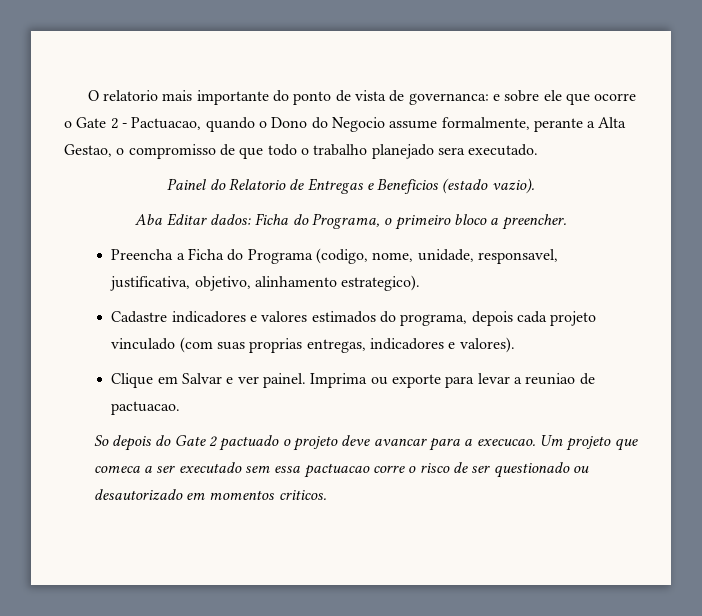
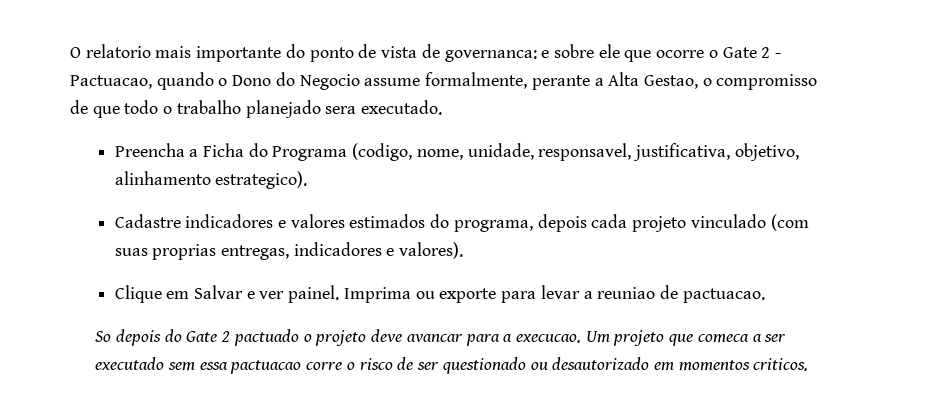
- Painel do Relatorio de Entregas e Beneficios (estado vazio).
- Aba Editar dados: Ficha do Programa, o primeiro bloco a preencher.

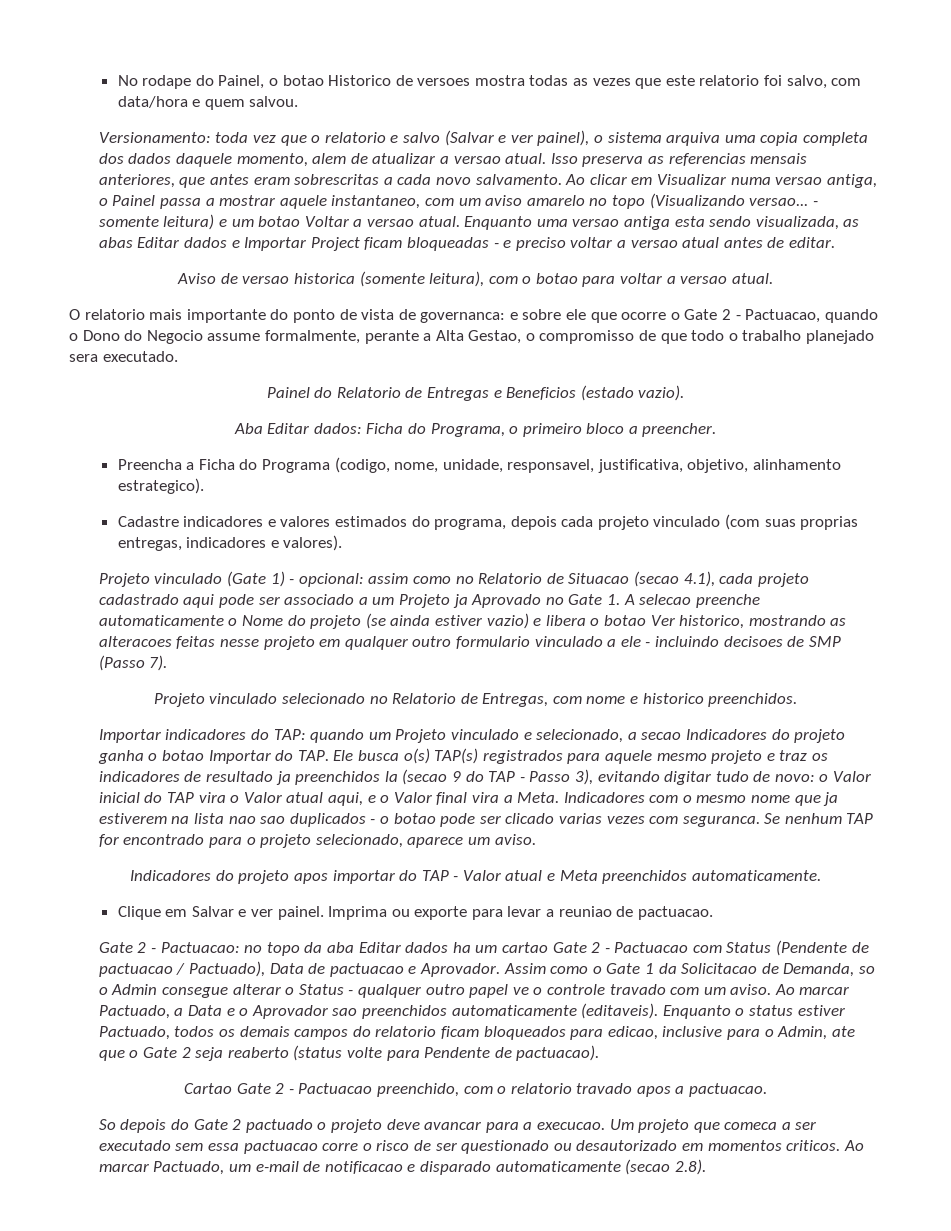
+ No rodape do Painel, o botao Historico de versoes mostra todas as vezes que este relatorio foi salvo, com data/hora e quem salvou.
+ Versionamento: toda vez que o relatorio e salvo (Salvar e ver painel), o sistema arquiva uma copia completa dos dados daquele momento, alem de atualizar a versao atual. Isso preserva as referencias mensais anteriores, que antes eram sobrescritas a cada novo salvamento. Ao clicar em Visualizar numa versao antiga, o Painel passa a mostrar aquele instantaneo, com um aviso amarelo no topo (Visualizando versao... - somente leitura) e um botao Voltar a versao atual. Enquanto uma versao antiga esta sendo visualizada, as abas Editar dados e Importar Project ficam bloqueadas - e preciso voltar a versao atual antes de editar.
+ Aviso de versao historica (somente leitura), com o botao para voltar a versao atual.
+ Painel do Relatorio de Entregas e Beneficios (estado vazio).
+ Aba Editar dados: Ficha do Programa, o primeiro bloco a preencher.
+ Projeto vinculado (Gate 1) - opcional: assim como no Relatorio de Situacao (secao 4.1), cada projeto cadastrado aqui pode ser associado a um Projeto ja Aprovado no Gate 1. A selecao preenche automaticamente o Nome do projeto (se ainda estiver vazio) e libera o botao Ver historico, mostrando as alteracoes feitas nesse projeto em qualquer outro formulario vinculado a ele - incluindo decisoes de SMP (Passo 7).
+ Projeto vinculado selecionado no Relatorio de Entregas, com nome e historico preenchidos.
+ Importar indicadores do TAP: quando um Projeto vinculado e selecionado, a secao Indicadores do projeto ganha o botao Importar do TAP. Ele busca o(s) TAP(s) registrados para aquele mesmo projeto e traz os indicadores de resultado ja preenchidos la (secao 9 do TAP - Passo 3), evitando digitar tudo de novo: o Valor inicial do TAP vira o Valor atual aqui, e o Valor final vira a Meta. Indicadores com o mesmo nome que ja estiverem na lista nao sao duplicados - o botao pode ser clicado varias vezes com seguranca. Se nenhum TAP for encontrado para o projeto selecionado, aparece um aviso.
+ Indicadores do projeto apos importar do TAP - Valor atual e Meta preenchidos automaticamente.
+ Gate 2 - Pactuacao: no topo da aba Editar dados ha um cartao Gate 2 - Pactuacao com Status (Pendente de pactuacao / Pactuado), Data de pactuacao e Aprovador. Assim como o Gate 1 da Solicitacao de Demanda, so o Admin consegue alterar o Status - qualquer outro papel ve o controle travado com um aviso. Ao marcar Pactuado, a Data e o Aprovador sao preenchidos automaticamente (editaveis). Enquanto o status estiver Pactuado, todos os demais campos do relatorio ficam bloqueados para edicao, inclusive para o Admin, ate que o Gate 2 seja reaberto (status volte para Pendente de pactuacao).
+ Cartao Gate 2 - Pactuacao preenchido, com o relatorio travado apos a pactuacao.
+ Ao marcar Pactuado, um e-mail de notificacao e disparado automaticamente (secao 2.8).

